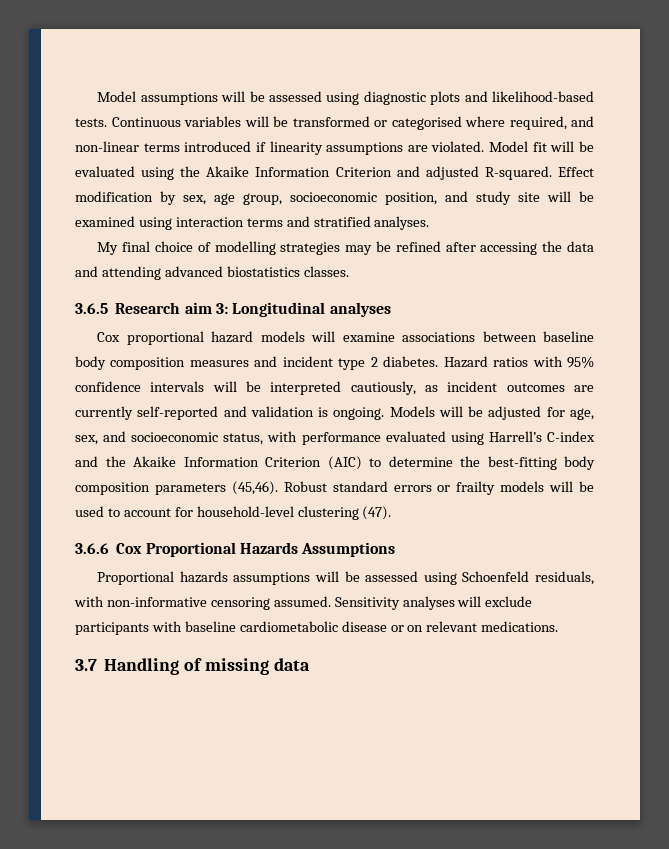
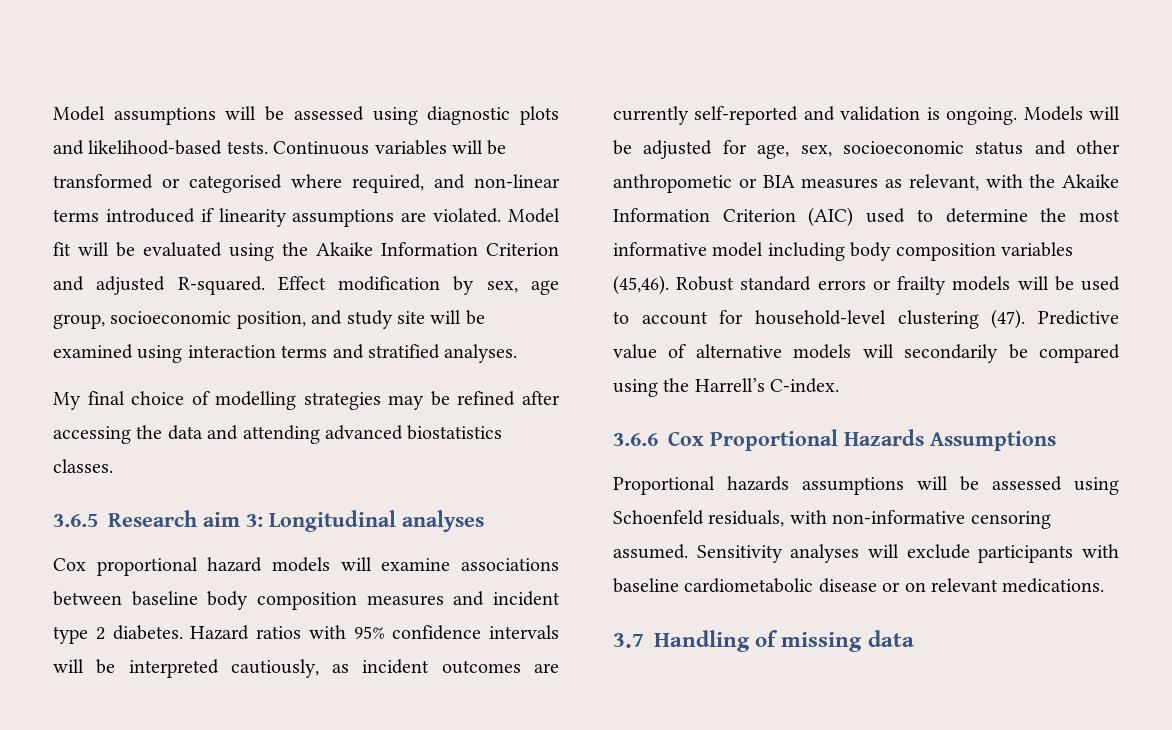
- Models will be adjusted for age, sex, and socioeconomic status, with performance evaluated using Harrell’s C-index and the Akaike Information Criterion (AIC) to determine the best-fitting body composition parameters (45,46).
+ Models will be adjusted for age, sex, socioeconomic status and other anthropometic or BIA measures as relevant, with the Akaike Information Criterion (AIC) used to determine the most informative model including body composition variables (45,46).
+ Predictive value of alternative models will secondarily be compared using the Harrell’s C-index.

